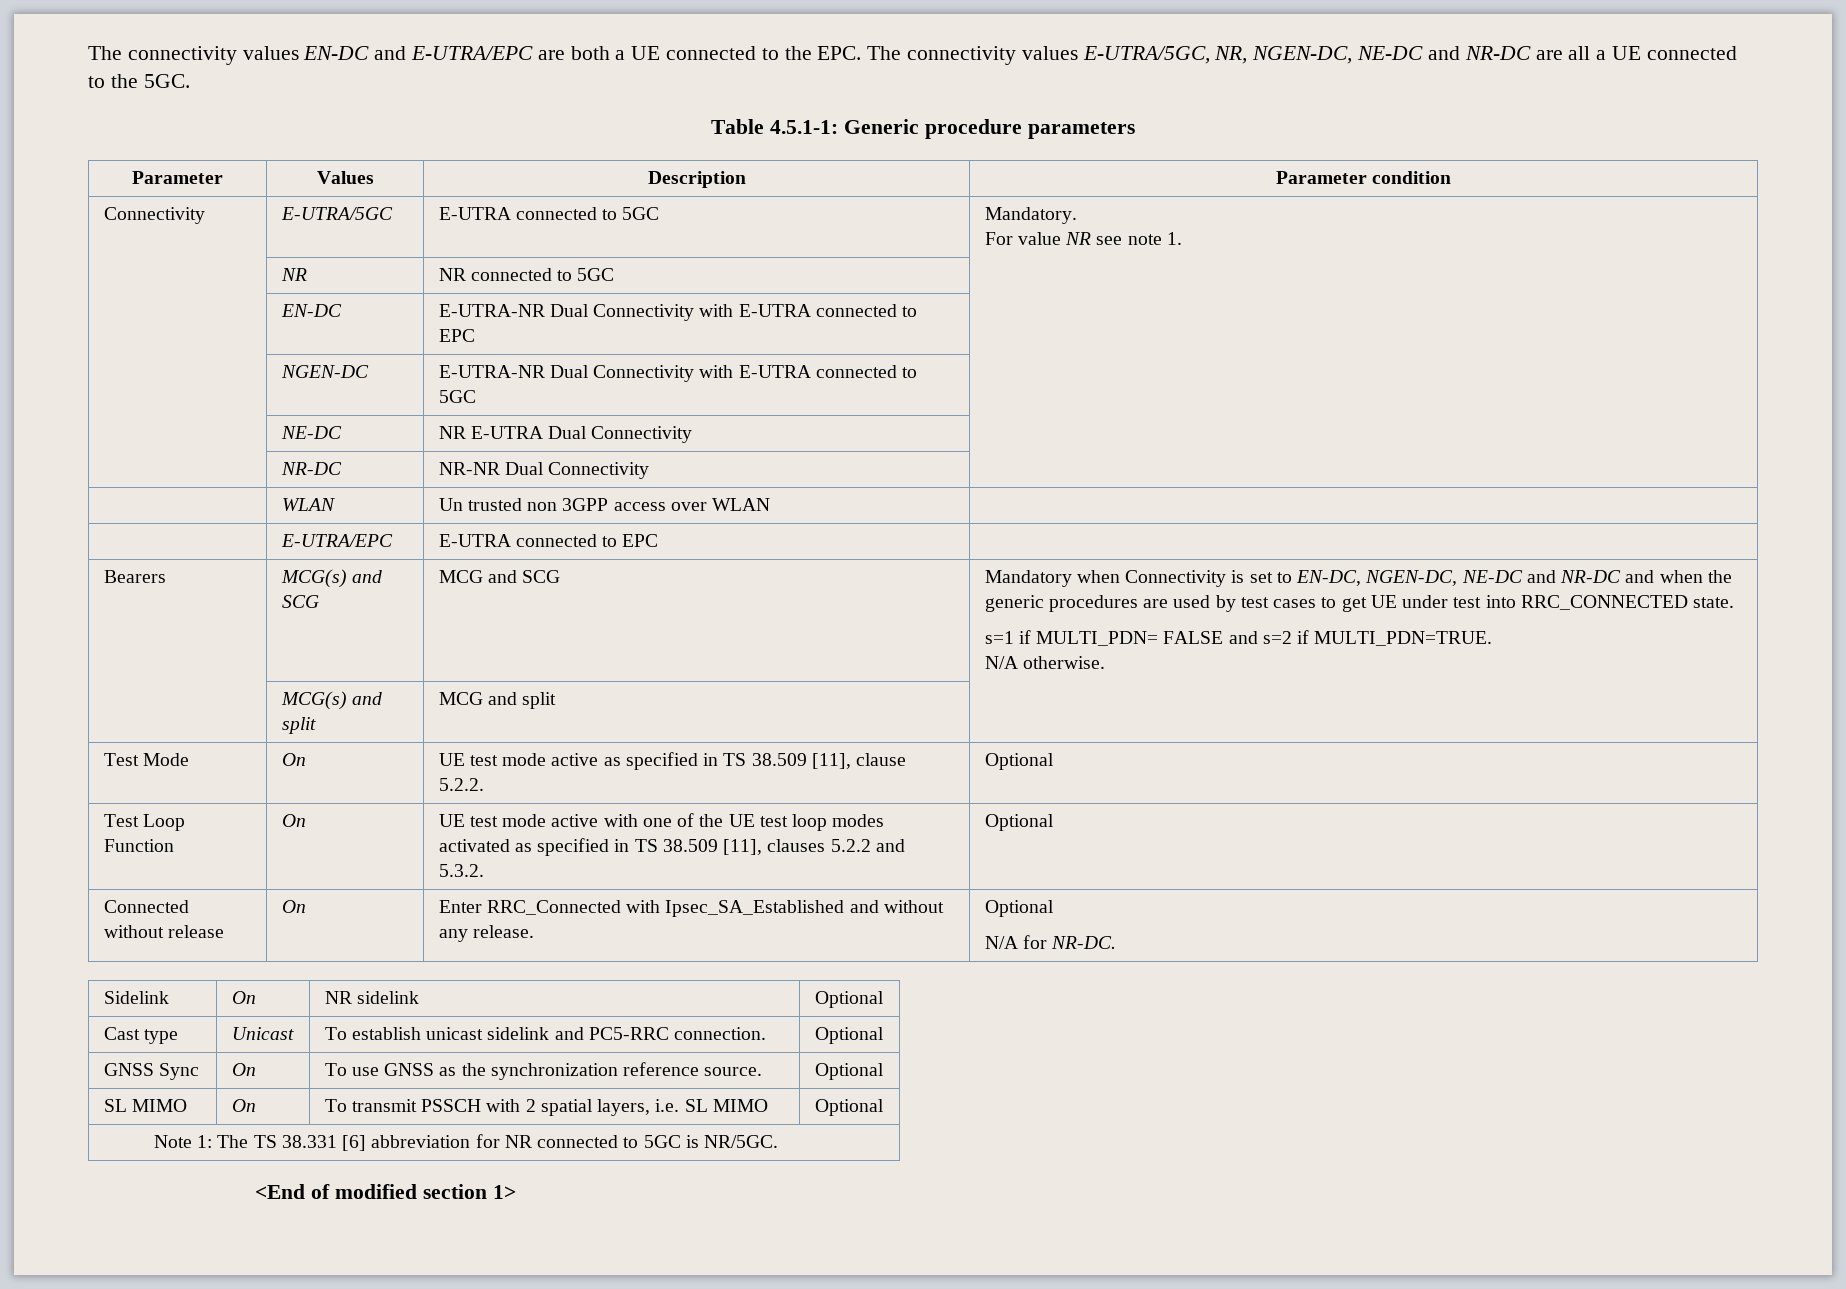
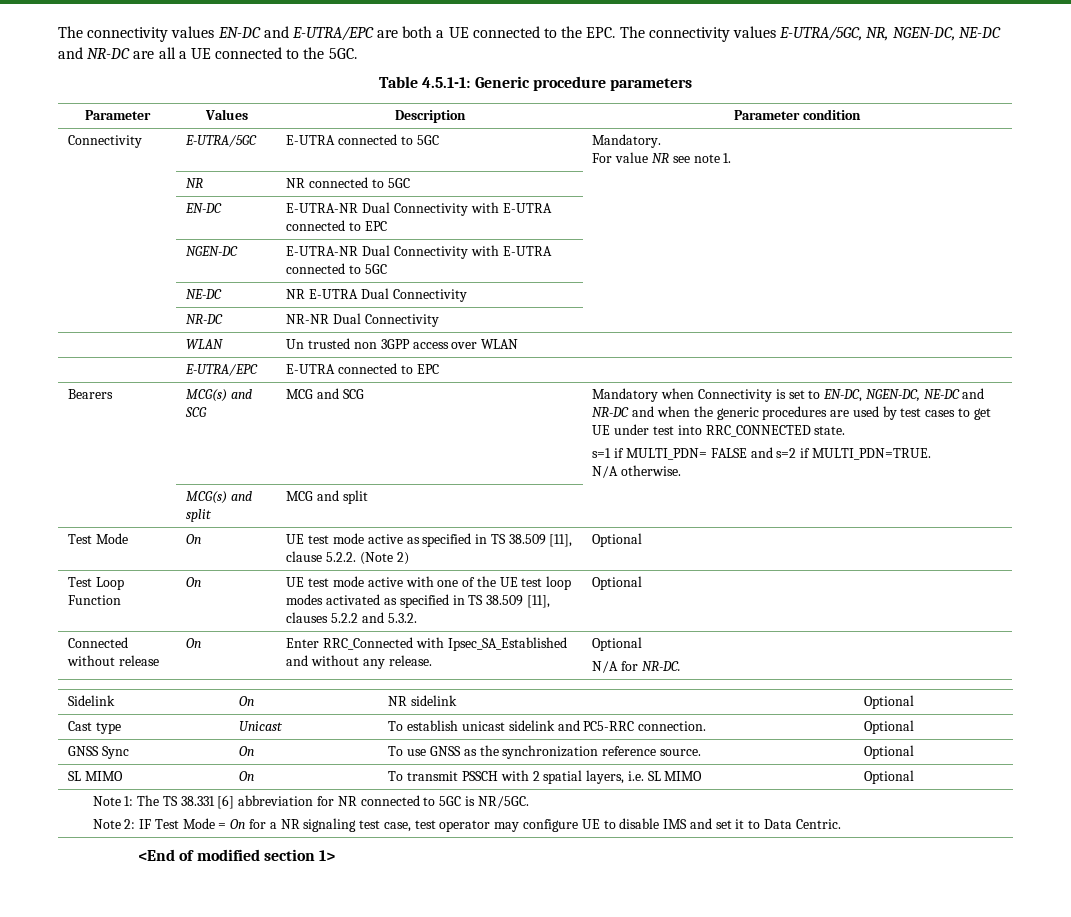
- Test Mode | On | UE test mode active as specified in TS 38.509 [11], clause 5.2.2. | Optional
+ Test Mode | On | UE test mode active as specified in TS 38.509 [11], clause 5.2.2. (Note 2) | Optional
+ Note 2: IF Test Mode = On for a NR signaling test case, test operator may configure UE to disable IMS and set it to Data Centric.

